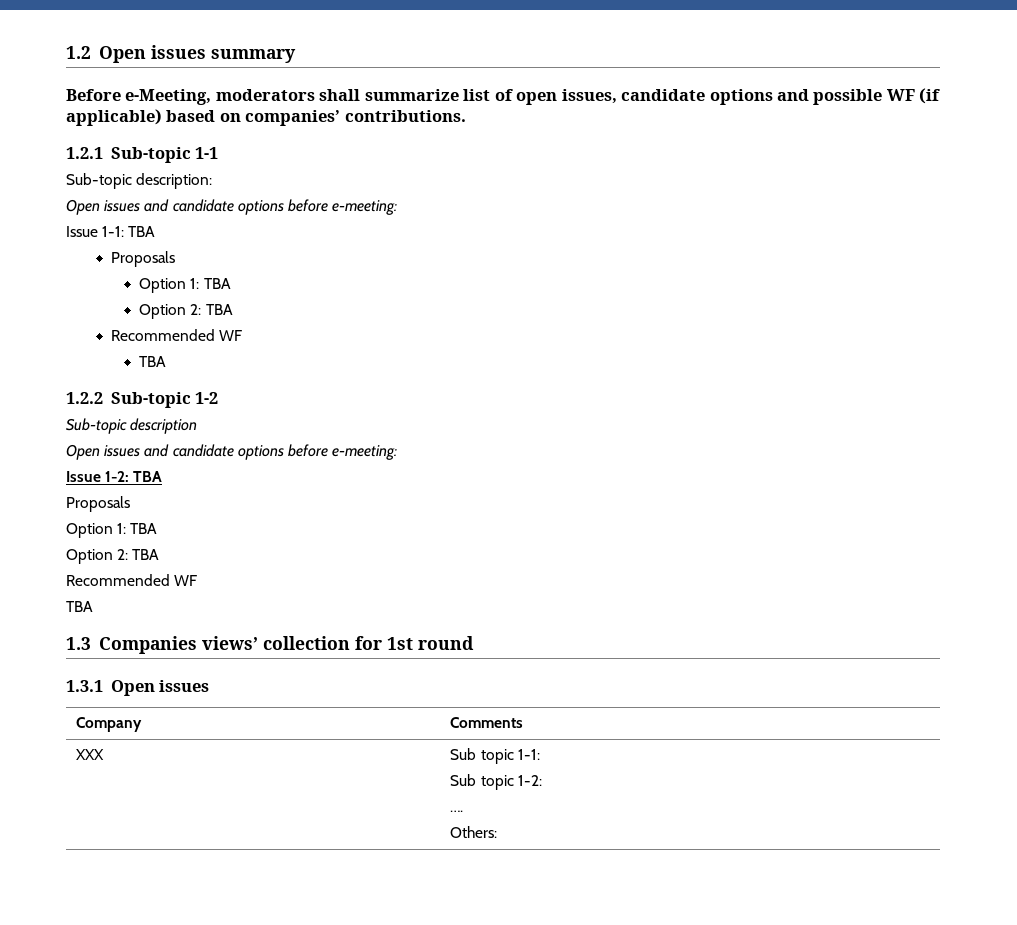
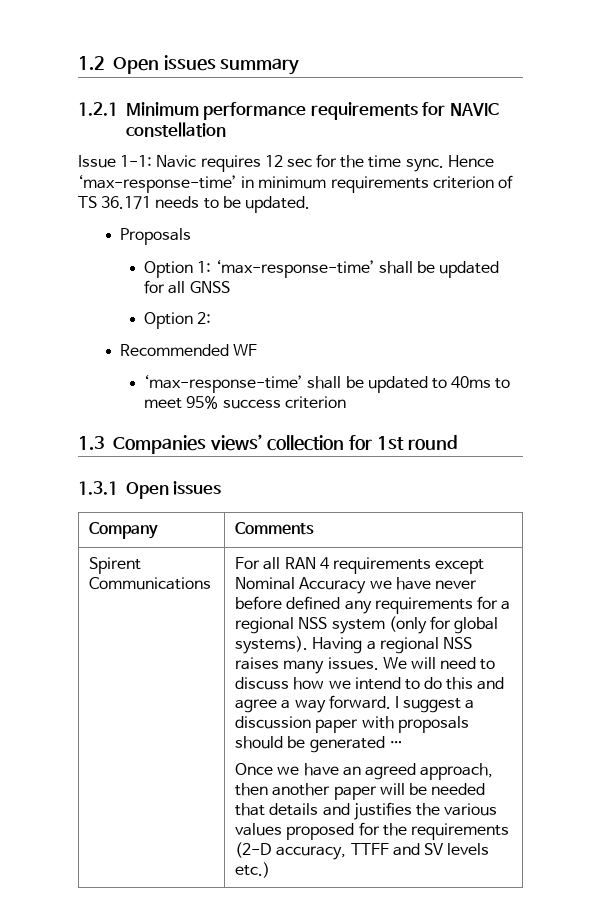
- Before e-Meeting, moderators shall summarize list of open issues, candidate options and possible WF (if applicable) based on companies’ contributions.
- 1.2.1 Sub-topic 1-1
- Sub-topic description:
- Open issues and candidate options before e-meeting:
- Issue 1-1: TBA
+ 1.2.1 Minimum performance requirements for NAVIC constellation
+ Issue 1-1: Navic requires 12 sec for the time sync. Hence ‘max-response-time’ in minimum requirements criterion of TS 36.171 needs to be updated.
  Proposals
- Option 1: TBA
- Option 2: TBA
+ Option 1: ‘max-response-time’ shall be updated for all GNSS
+ Option 2:
  Recommended WF
- TBA
- 1.2.2 Sub-topic 1-2
- Sub-topic description
- Open issues and candidate options before e-meeting:
- Issue 1-2: TBA
- Proposals
- Option 1: TBA
- Option 2: TBA
- Recommended WF
- TBA
+ ‘max-response-time’ shall be updated to 40ms to meet 95% success criterion
- XXX | Sub topic 1-1:
- Sub topic 1-2:
- ….
- Others:
+ Spirent Communications | For all RAN 4 requirements except Nominal Accuracy we have never before defined any requirements for a regional NSS system (only for global systems). Having a regional NSS raises many issues. We will need to discuss how we intend to do this and agree a way forward. I suggest a discussion paper with proposals should be generated …
+ Once we have an agreed approach, then another paper will be needed that details and justifies the various values proposed for the requirements (2-D accuracy, TTFF and SV levels etc.)

